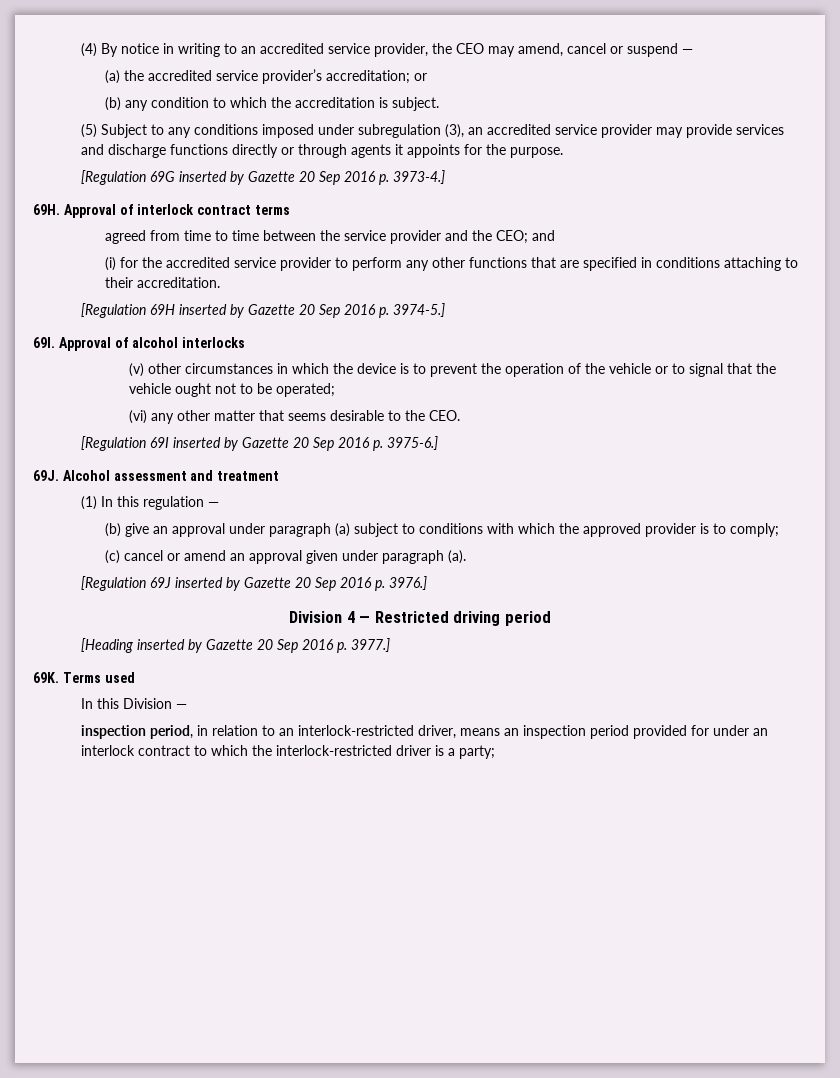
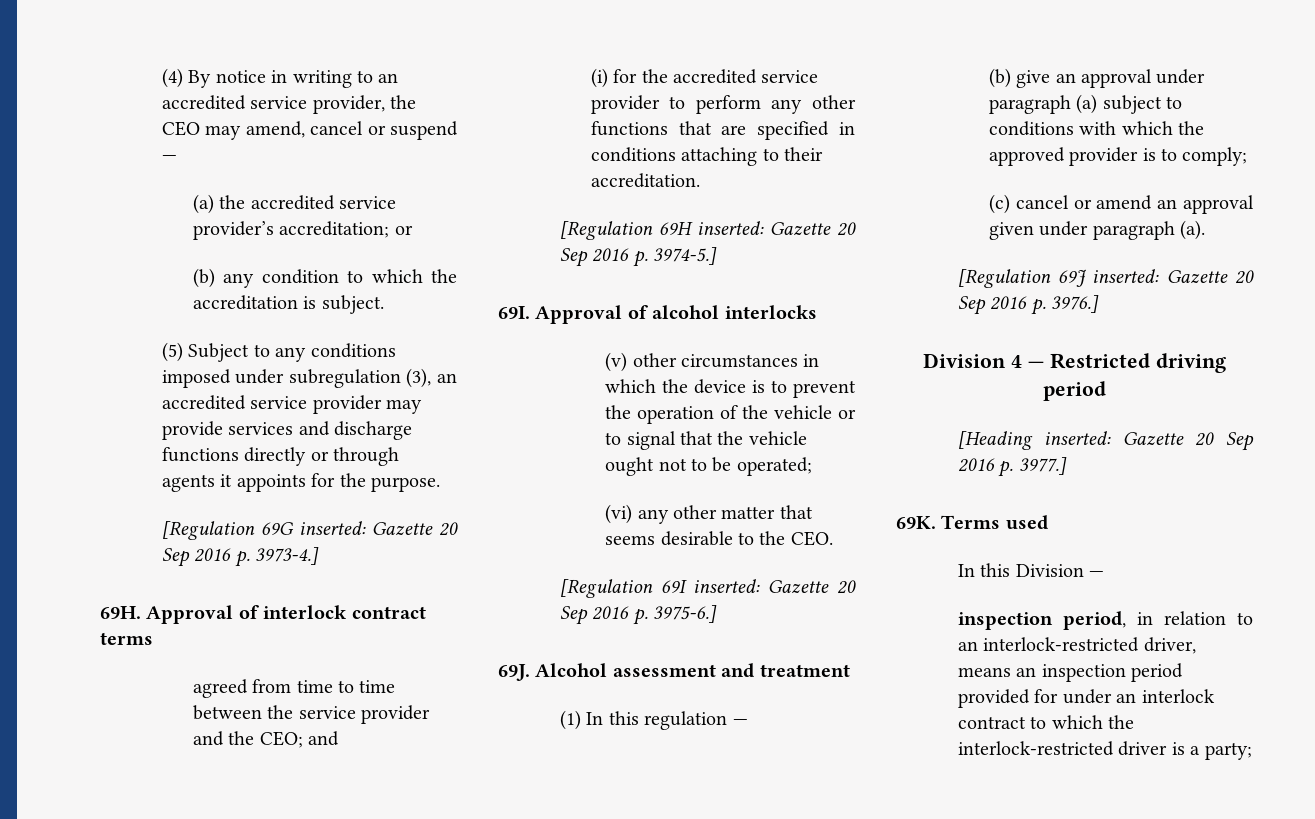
- [Regulation 69G inserted by Gazette 20 Sep 2016 p. 3973-4.]
+ [Regulation 69G inserted: Gazette 20 Sep 2016 p. 3973-4.]
- [Regulation 69H inserted by Gazette 20 Sep 2016 p. 3974-5.]
+ [Regulation 69H inserted: Gazette 20 Sep 2016 p. 3974-5.]
- [Regulation 69I inserted by Gazette 20 Sep 2016 p. 3975-6.]
+ [Regulation 69I inserted: Gazette 20 Sep 2016 p. 3975-6.]
- [Regulation 69J inserted by Gazette 20 Sep 2016 p. 3976.]
+ [Regulation 69J inserted: Gazette 20 Sep 2016 p. 3976.]
- [Heading inserted by Gazette 20 Sep 2016 p. 3977.]
+ [Heading inserted: Gazette 20 Sep 2016 p. 3977.]

